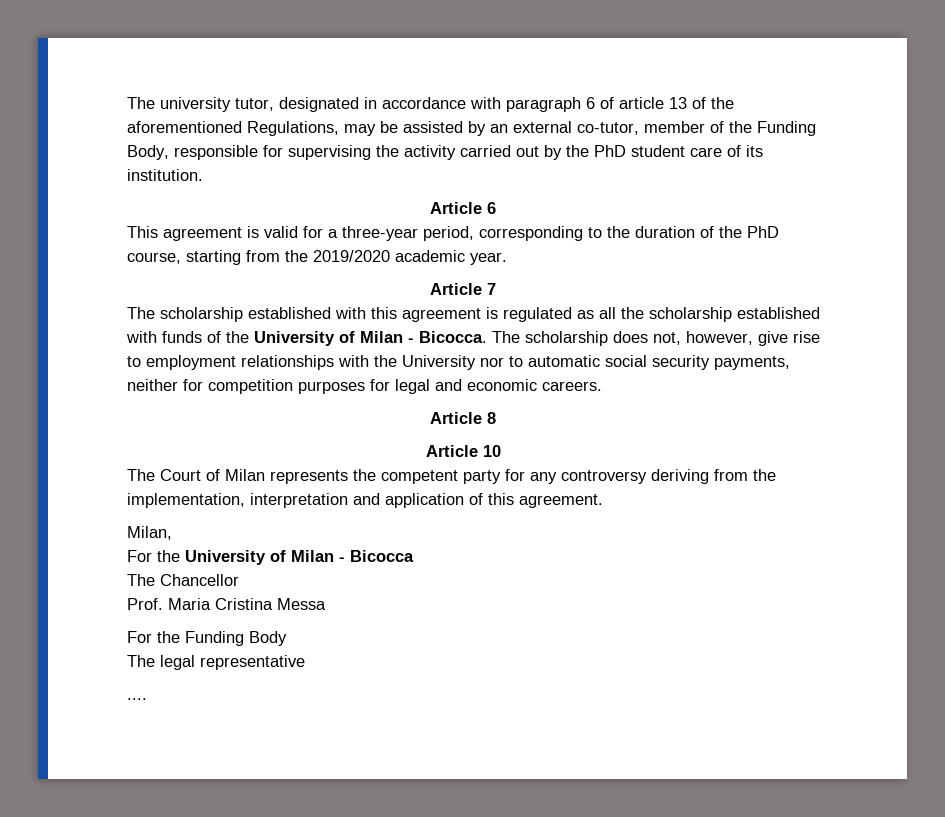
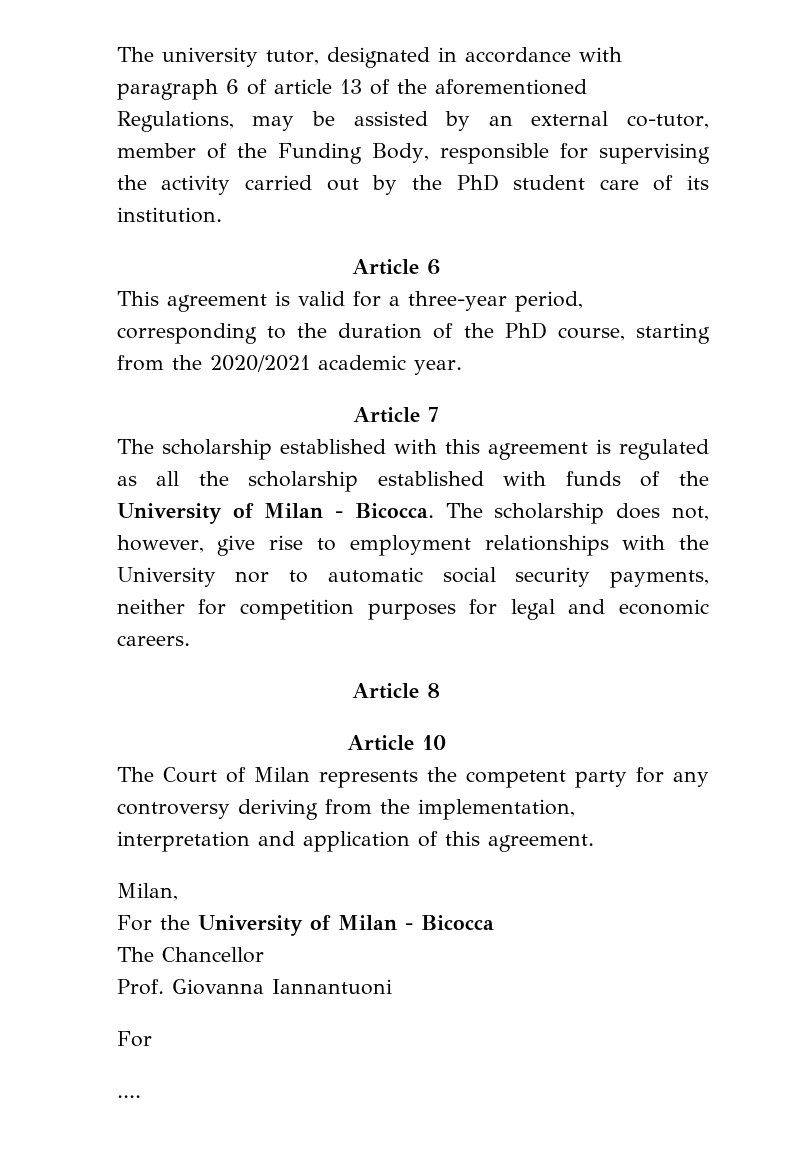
- This agreement is valid for a three-year period, corresponding to the duration of the PhD course, starting from the 2019/2020 academic year.
+ This agreement is valid for a three-year period, corresponding to the duration of the PhD course, starting from the 2020/2021 academic year.
- Prof. Maria Cristina Messa
- For the Funding Body
- The legal representative
+ Prof. Giovanna Iannantuoni
+ For

